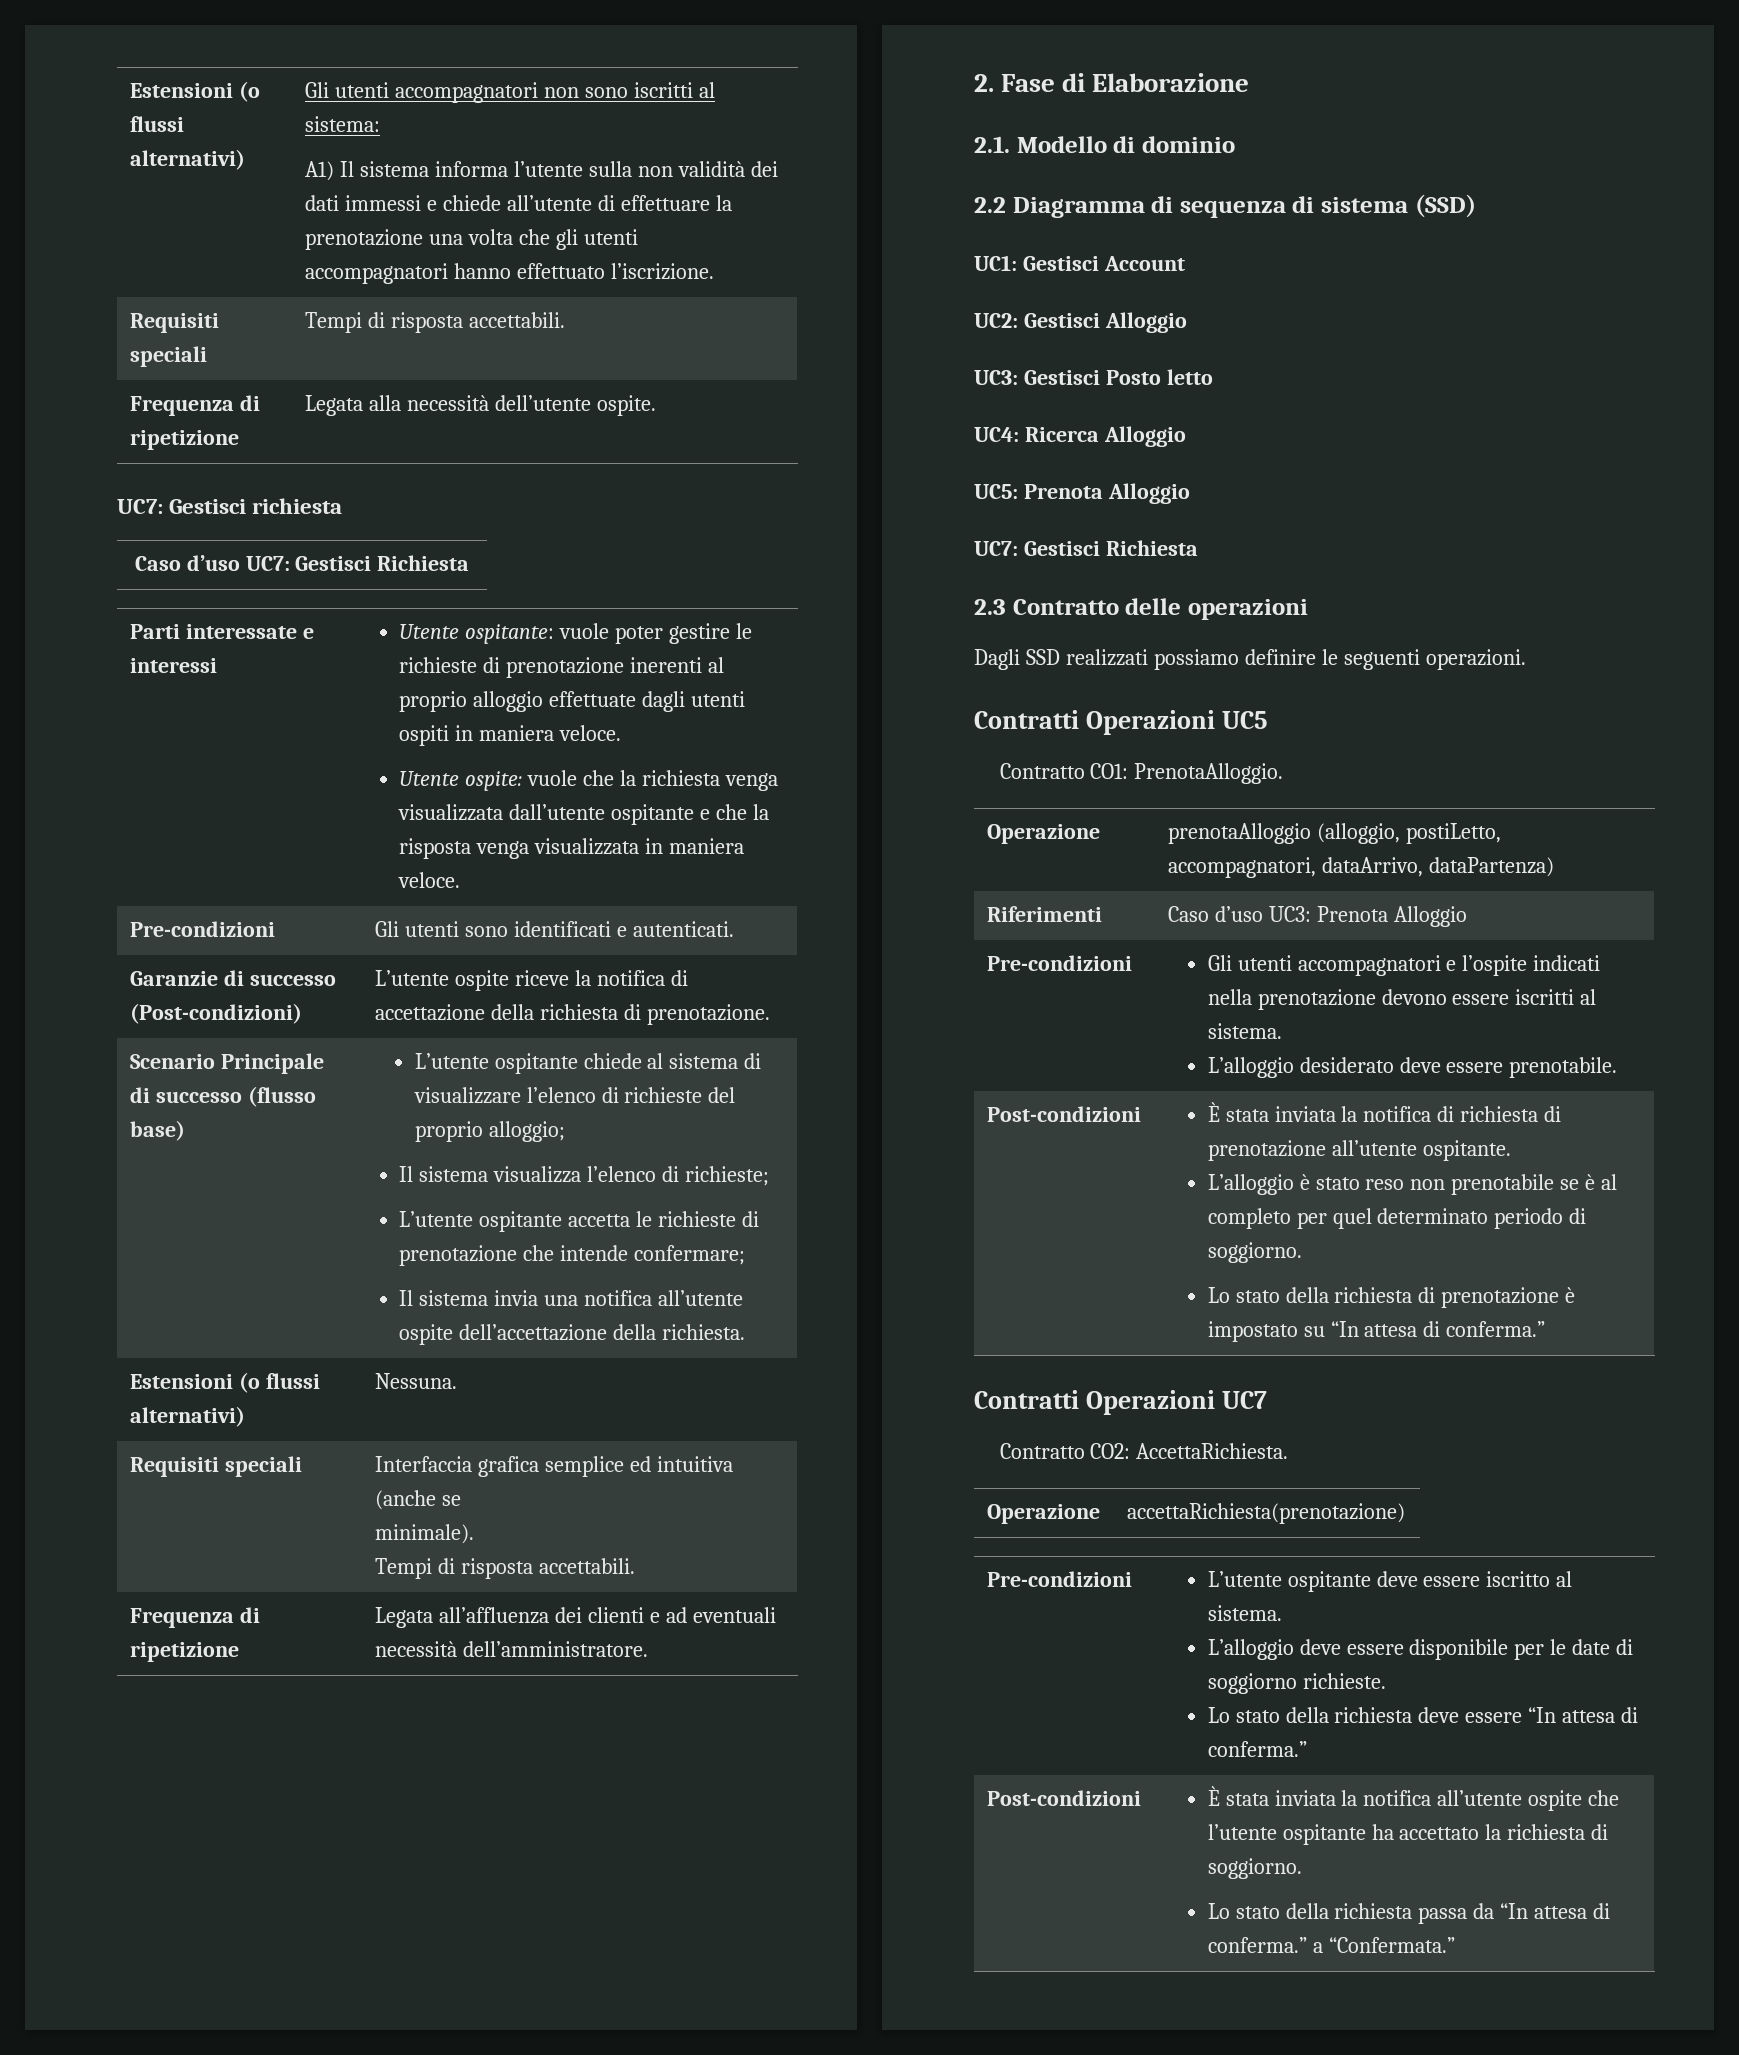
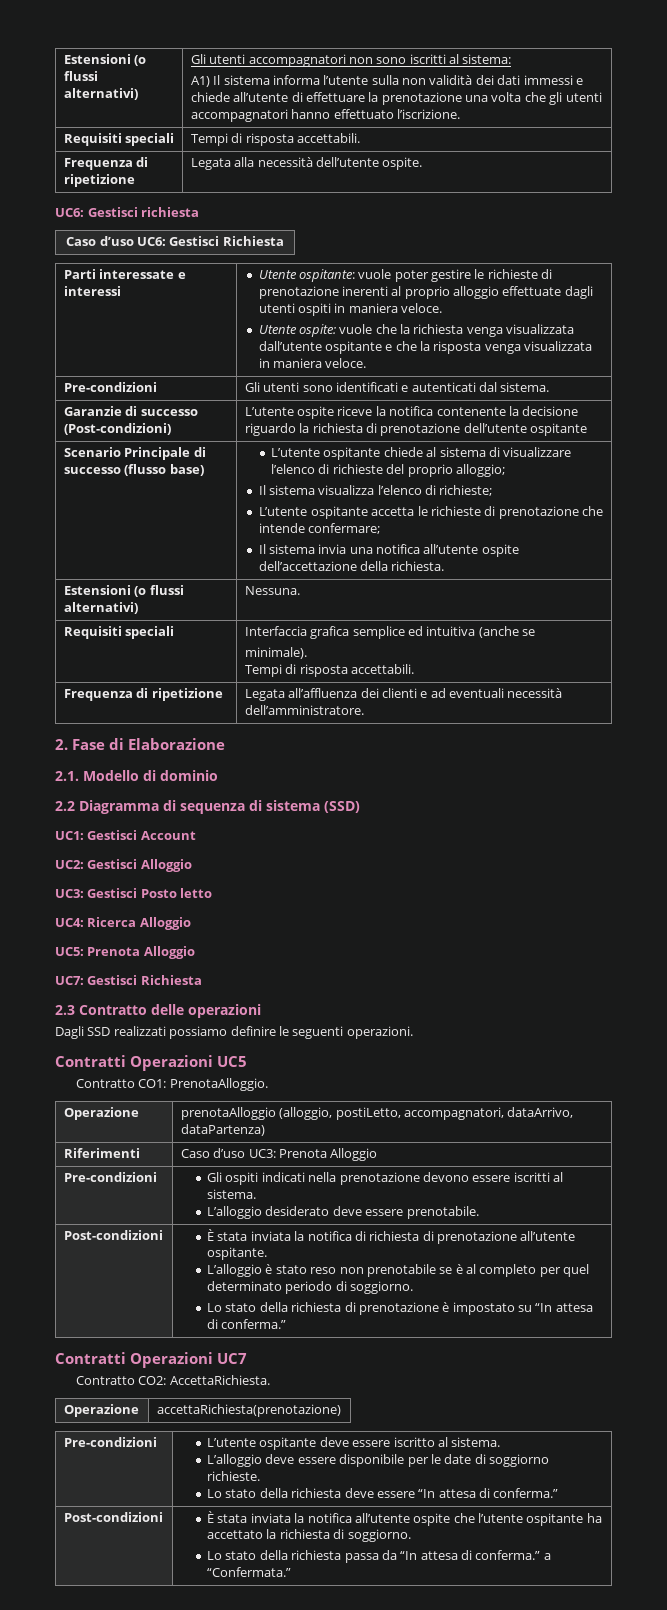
- UC7: Gestisci richiesta
+ UC6: Gestisci richiesta
- Caso d’uso UC7: Gestisci Richiesta
+ Caso d’uso UC6: Gestisci Richiesta
- Pre-condizioni | Gli utenti sono identificati e autenticati.
+ Pre-condizioni | Gli utenti sono identificati e autenticati dal sistema.
- Garanzie di successo (Post-condizioni) | L’utente ospite riceve la notifica di accettazione della richiesta di prenotazione.
+ Garanzie di successo (Post-condizioni) | L’utente ospite riceve la notifica contenente la decisione riguardo la richiesta di prenotazione dell’utente ospitante
- Pre-condizioni | Gli utenti accompagnatori e l’ospite indicati nella prenotazione devono essere iscritti al sistema.
+ Pre-condizioni | Gli ospiti indicati nella prenotazione devono essere iscritti al sistema.

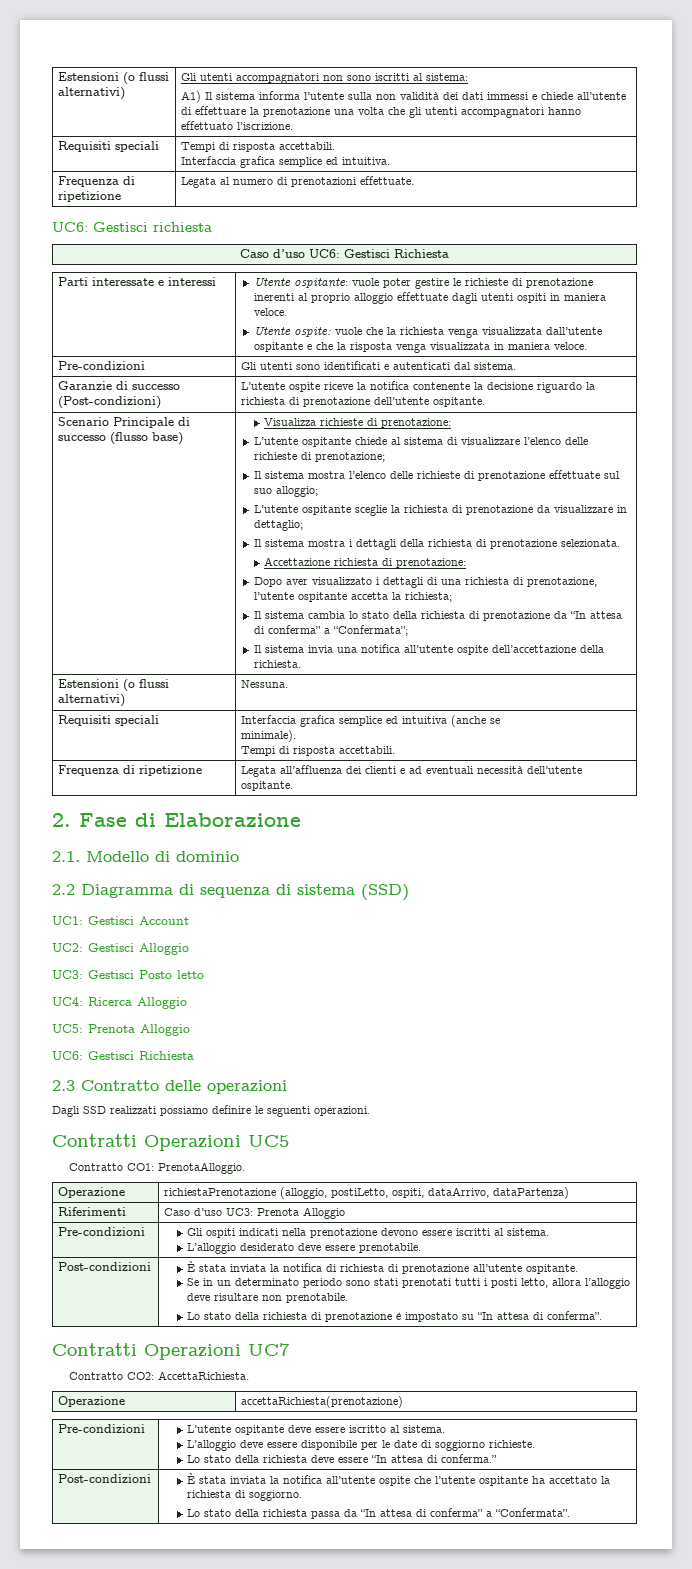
  Requisiti speciali | Tempi di risposta accettabili.
- Frequenza di ripetizione | Legata alla necessità dell’utente ospite.
+ Interfaccia grafica semplice ed intuitiva.
+ Frequenza di ripetizione | Legata al numero di prenotazioni effettuate.
- Garanzie di successo (Post-condizioni) | L’utente ospite riceve la notifica contenente la decisione riguardo la richiesta di prenotazione dell’utente ospitante
+ Garanzie di successo (Post-condizioni) | L’utente ospite riceve la notifica contenente la decisione riguardo la richiesta di prenotazione dell’utente ospitante.
+ Visualizza richieste di prenotazione:
- L’utente ospitante chiede al sistema di visualizzare l’elenco di richieste del proprio alloggio;
- Il sistema visualizza l’elenco di richieste;
- L’utente ospitante accetta le richieste di prenotazione che intende confermare;
+ L’utente ospitante chiede al sistema di visualizzare l’elenco delle richieste di prenotazione;
+ Il sistema mostra l’elenco delle richieste di prenotazione effettuate sul suo alloggio;
+ L’utente ospitante sceglie la richiesta di prenotazione da visualizzare in dettaglio;
+ Il sistema mostra i dettagli della richiesta di prenotazione selezionata.
+ Accettazione richiesta di prenotazione:
+ Dopo aver visualizzato i dettagli di una richiesta di prenotazione, l’utente ospitante accetta la richiesta;
+ Il sistema cambia lo stato della richiesta di prenotazione da “In attesa di conferma” a “Confermata”;
- Frequenza di ripetizione | Legata all’affluenza dei clienti e ad eventuali necessità dell’amministratore.
+ Frequenza di ripetizione | Legata all’affluenza dei clienti e ad eventuali necessità dell’utente ospitante.
  UC5: Prenota Alloggio
- UC7: Gestisci Richiesta
+ UC6: Gestisci Richiesta
- Operazione | prenotaAlloggio (alloggio, postiLetto, accompagnatori, dataArrivo, dataPartenza)
+ Operazione | richiestaPrenotazione (alloggio, postiLetto, ospiti, dataArrivo, dataPartenza)
- L’alloggio è stato reso non prenotabile se è al completo per quel determinato periodo di soggiorno.
+ Se in un determinato periodo sono stati prenotati tutti i posti letto, allora l’alloggio deve risultare non prenotabile.
- Lo stato della richiesta di prenotazione è impostato su “In attesa di conferma.”
+ Lo stato della richiesta di prenotazione è impostato su “In attesa di conferma”.
  Post-condizioni | È stata inviata la notifica all’utente ospite che l’utente ospitante ha accettato la richiesta di soggiorno.
- Lo stato della richiesta passa da “In attesa di conferma.” a “Confermata.”
+ Lo stato della richiesta passa da “In attesa di conferma” a “Confermata”.

